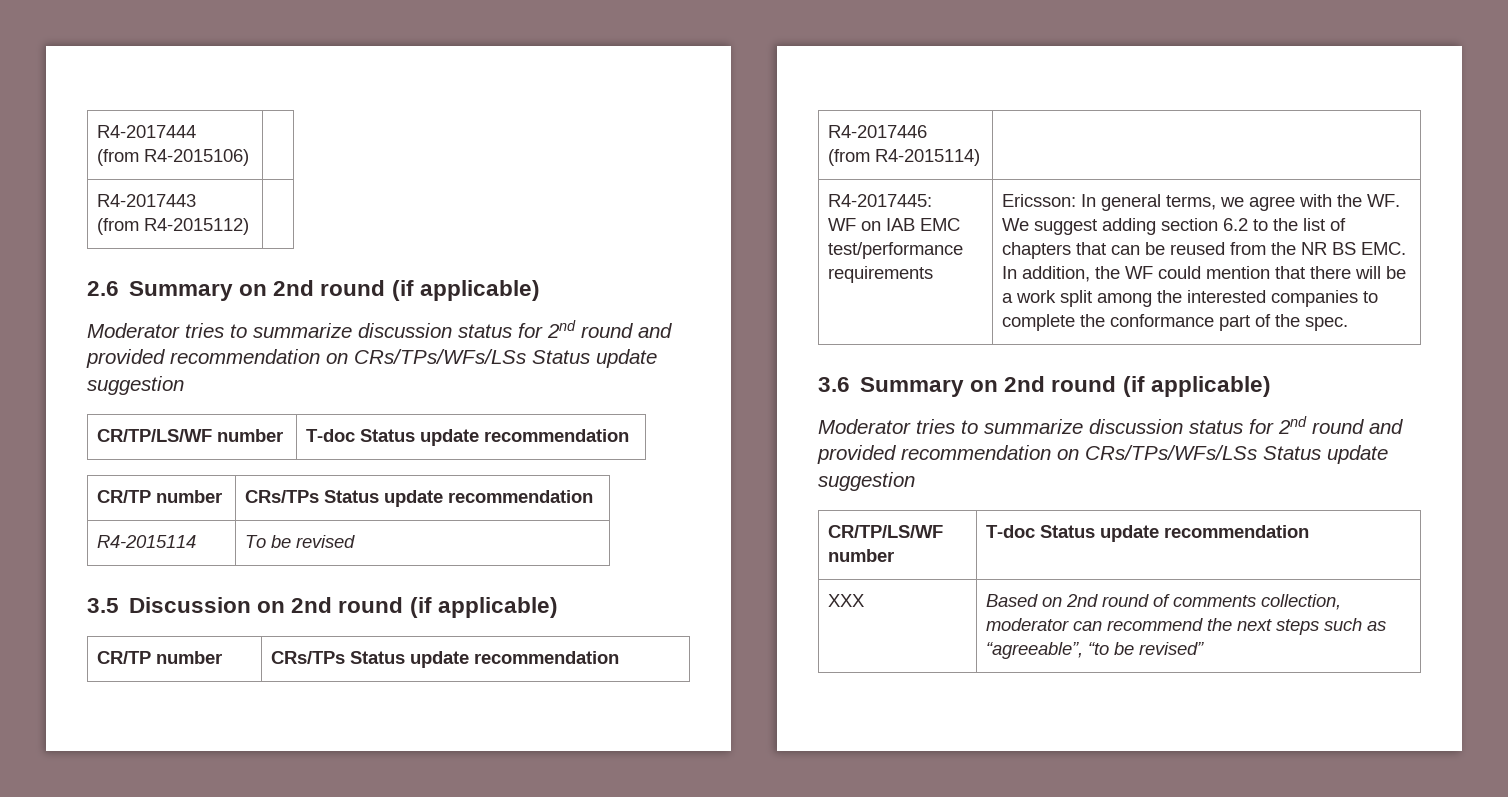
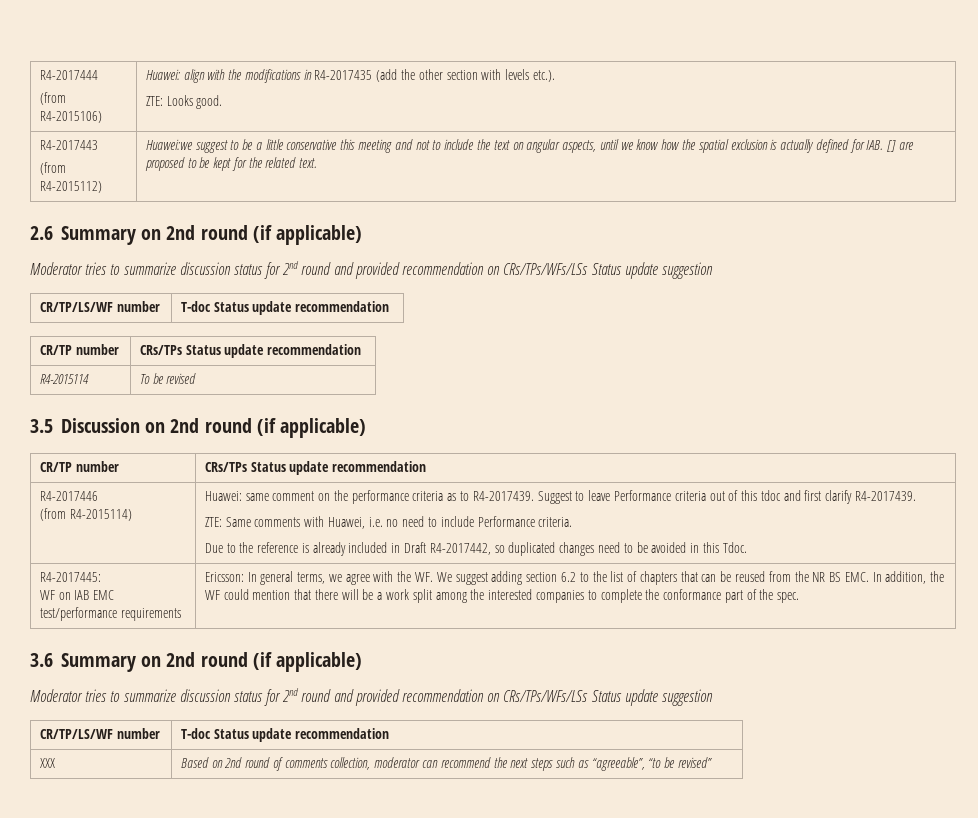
  R4-2017444
- (from R4-2015106) |
+ (from R4-2015106) | Huawei: align with the modifications in R4-2017435 (add the other section with levels etc.).
+ ZTE: Looks good.
  R4-2017443
- (from R4-2015112) |
+ (from R4-2015112) | Huawei:we suggest to be a little conservative this meeting and not to include the text on angular aspects, until we know how the spatial exclusion is actually defined for IAB. [] are proposed to be kept for the related text.
+ Huawei: same comment on the performance criteria as to R4-2017439. Suggest to leave Performance criteria out of this tdoc and first clarify R4-2017439.
+ ZTE: Same comments with Huawei, i.e. no need to include Performance criteria.
+ Due to the reference is already included in Draft R4-2017442, so duplicated changes need to be avoided in this Tdoc.

